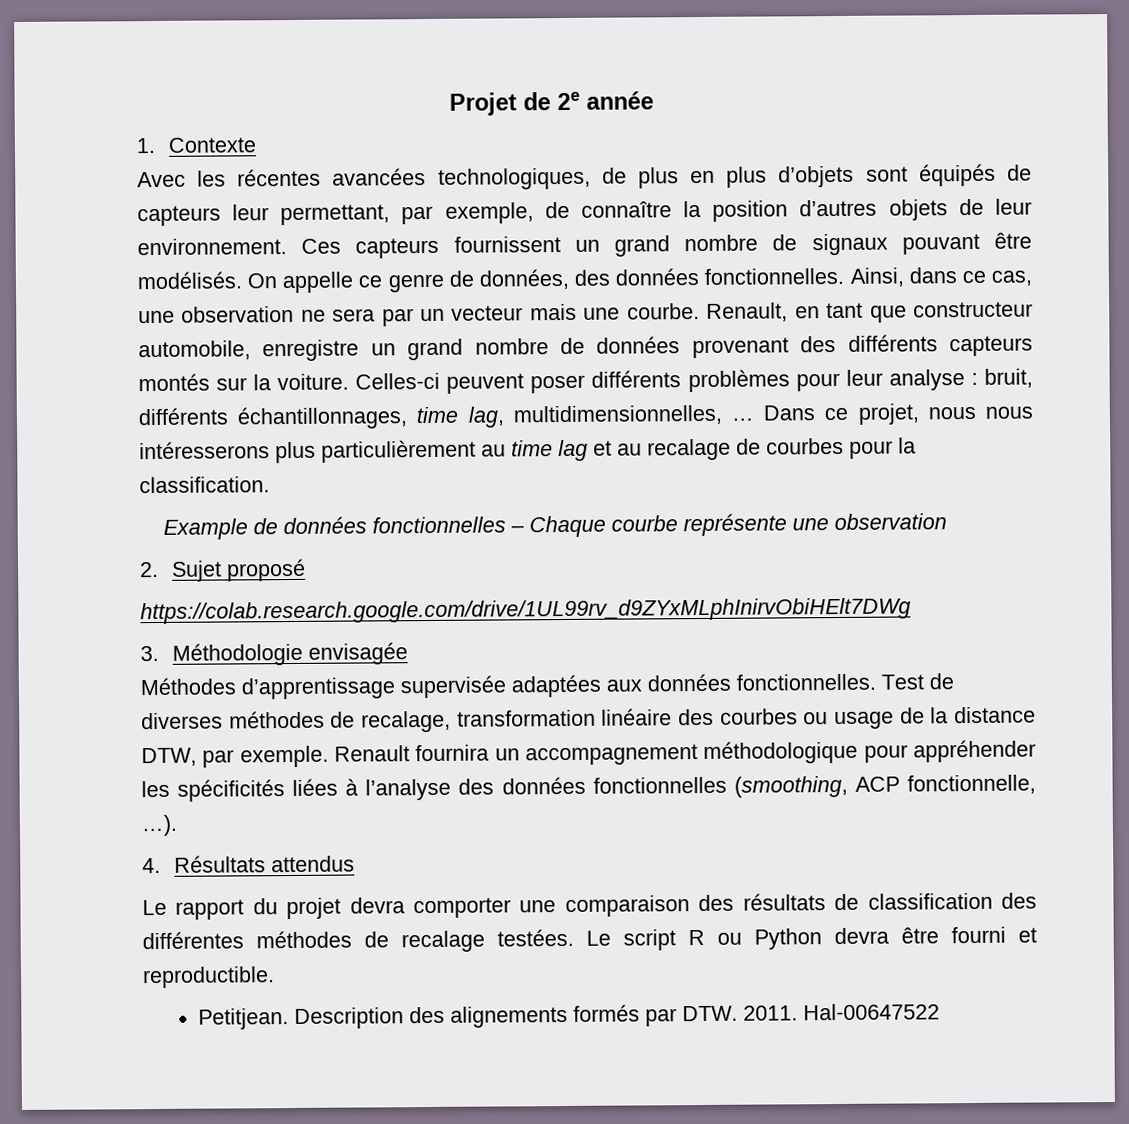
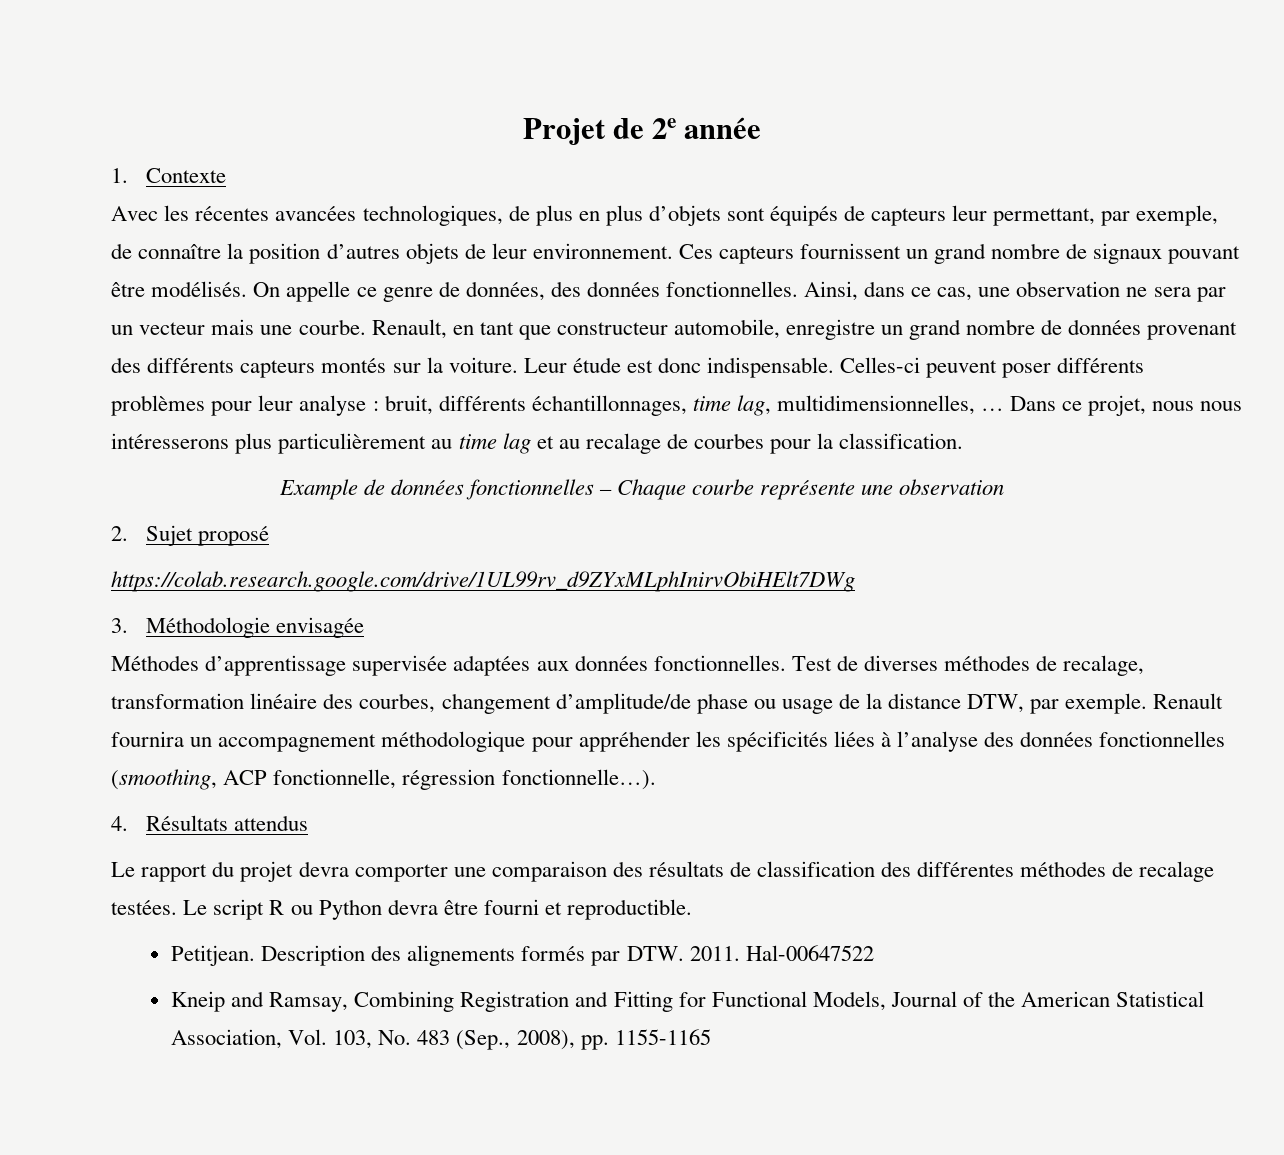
+ Leur étude est donc indispensable.
- Test de diverses méthodes de recalage, transformation linéaire des courbes ou usage de la distance DTW, par exemple.
+ Test de diverses méthodes de recalage, transformation linéaire des courbes, changement d’amplitude/de phase ou usage de la distance DTW, par exemple.
- Renault fournira un accompagnement méthodologique pour appréhender les spécificités liées à l’analyse des données fonctionnelles (smoothing, ACP fonctionnelle, …).
+ Renault fournira un accompagnement méthodologique pour appréhender les spécificités liées à l’analyse des données fonctionnelles (smoothing, ACP fonctionnelle, régression fonctionnelle…).
+ Kneip and Ramsay, Combining Registration and Fitting for Functional Models, Journal of the American Statistical Association, Vol. 103, No. 483 (Sep., 2008), pp. 1155-1165

